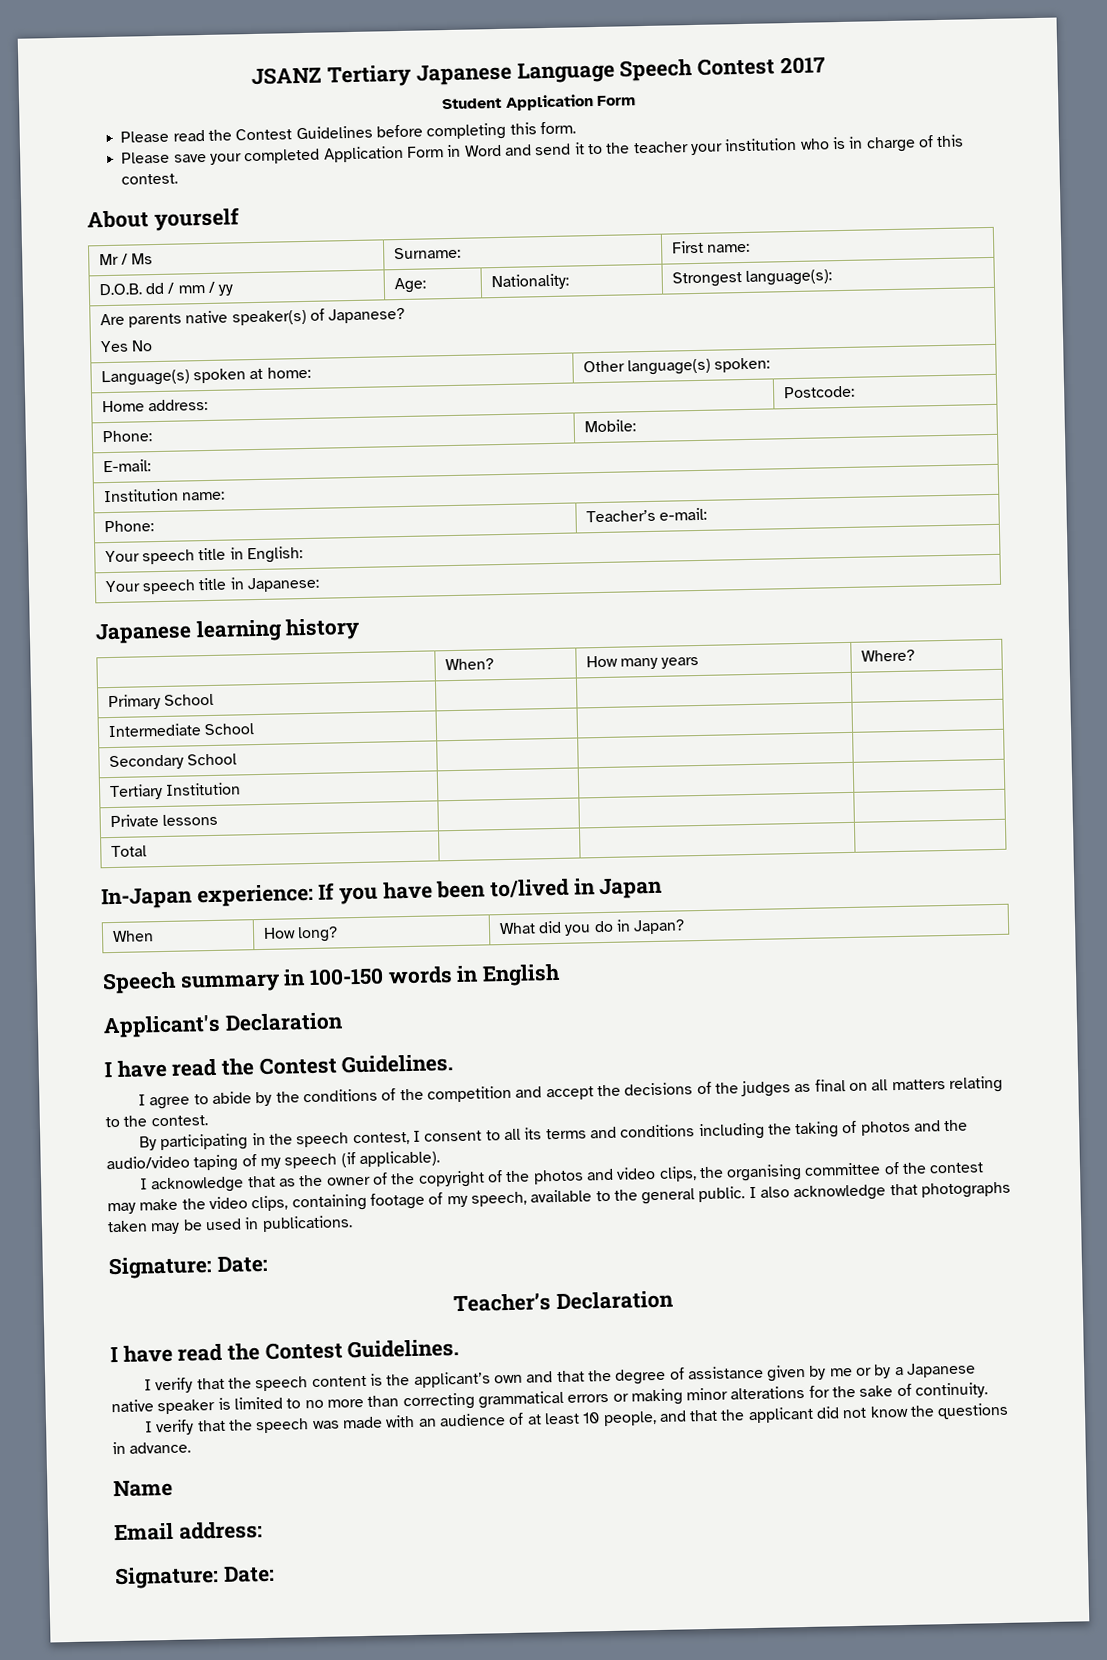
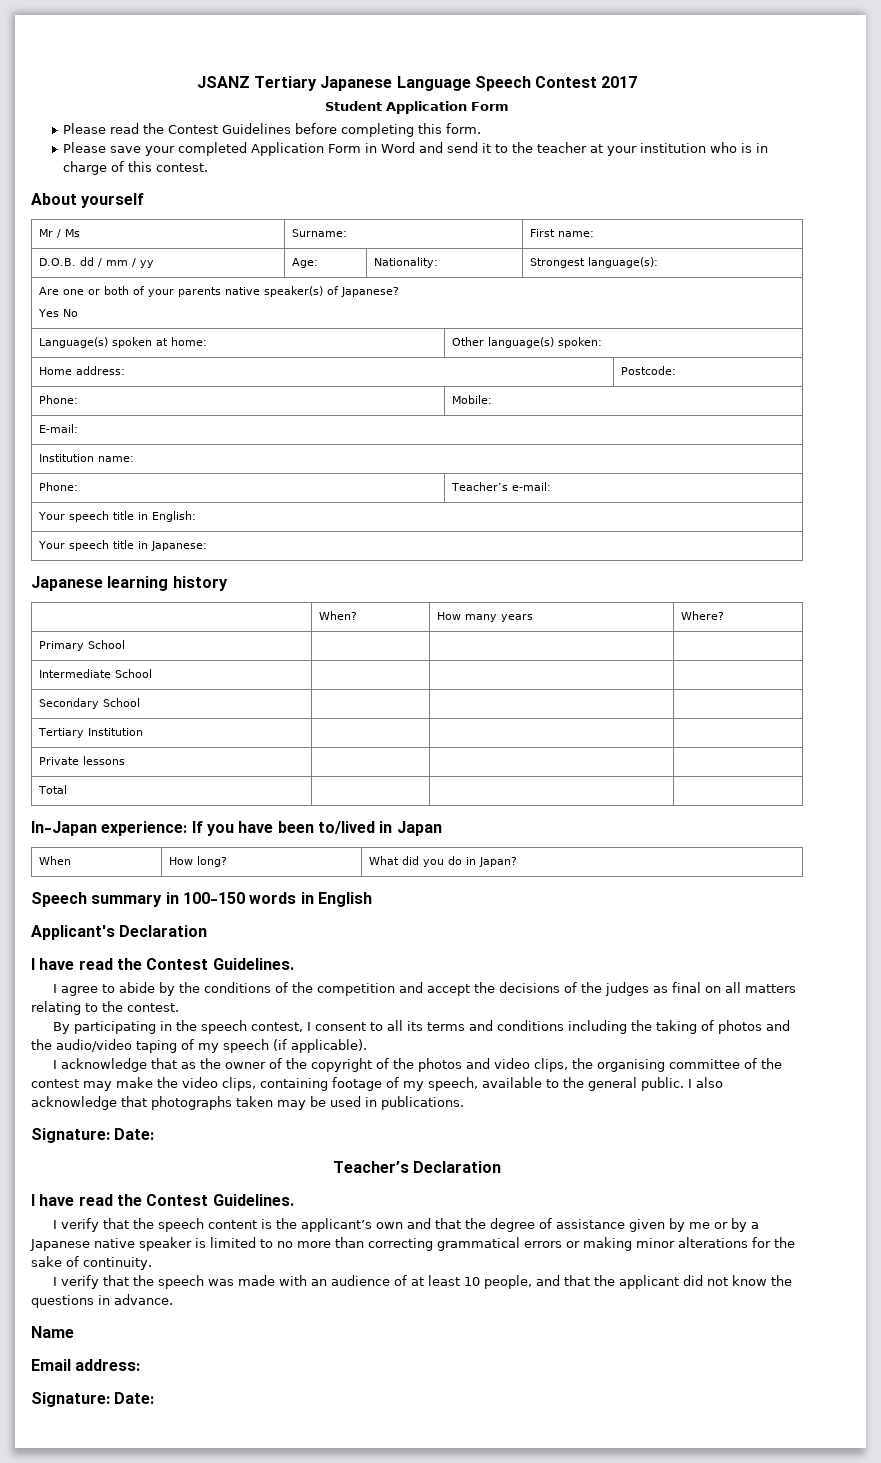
- Please save your completed Application Form in Word and send it to the teacher your institution who is in charge of this contest.
+ Please save your completed Application Form in Word and send it to the teacher at your institution who is in charge of this contest.
- Are parents native speaker(s) of Japanese?
+ Are one or both of your parents native speaker(s) of Japanese?

